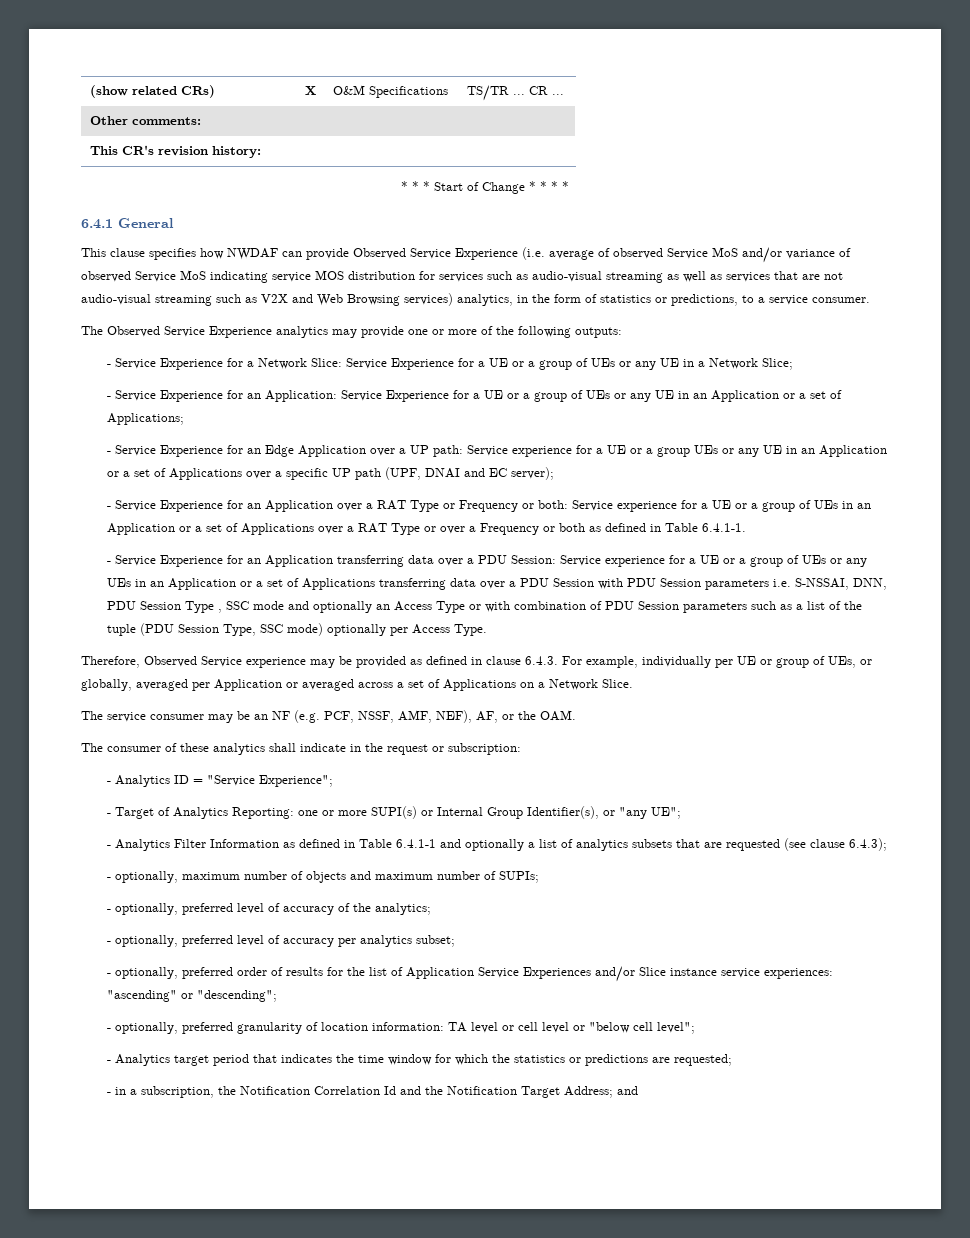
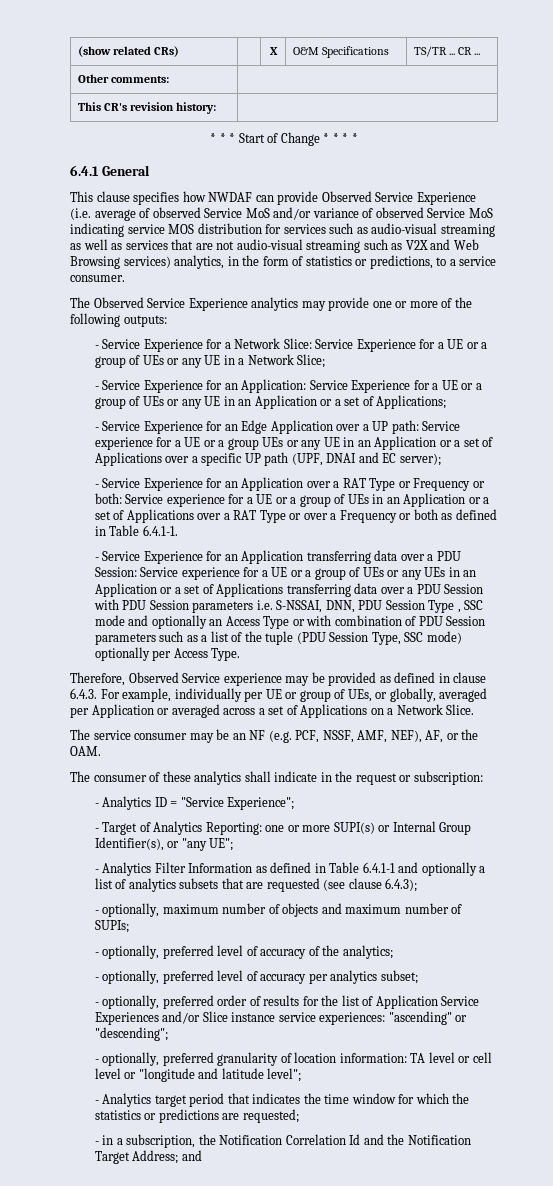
- - optionally, preferred granularity of location information: TA level or cell level or "below cell level";
+ - optionally, preferred granularity of location information: TA level or cell level or "longitude and latitude level";

